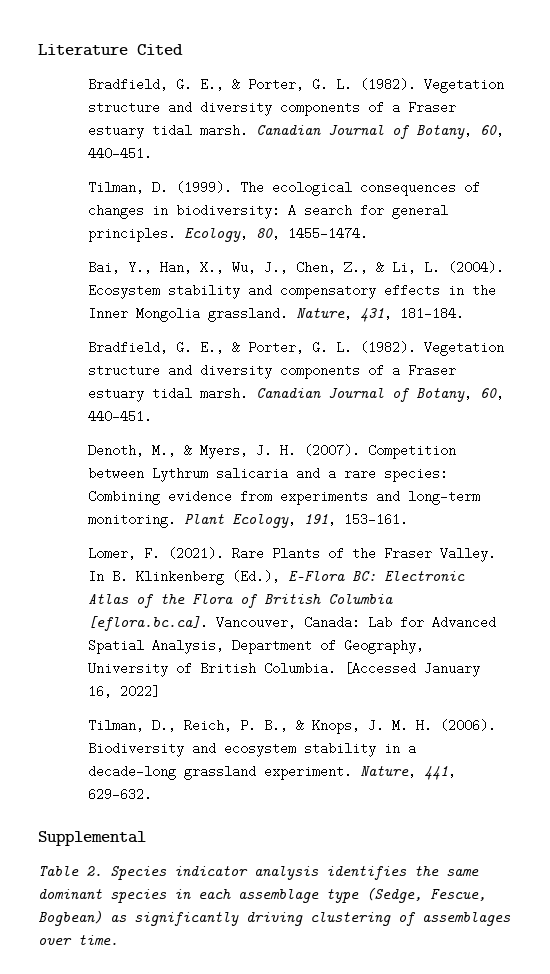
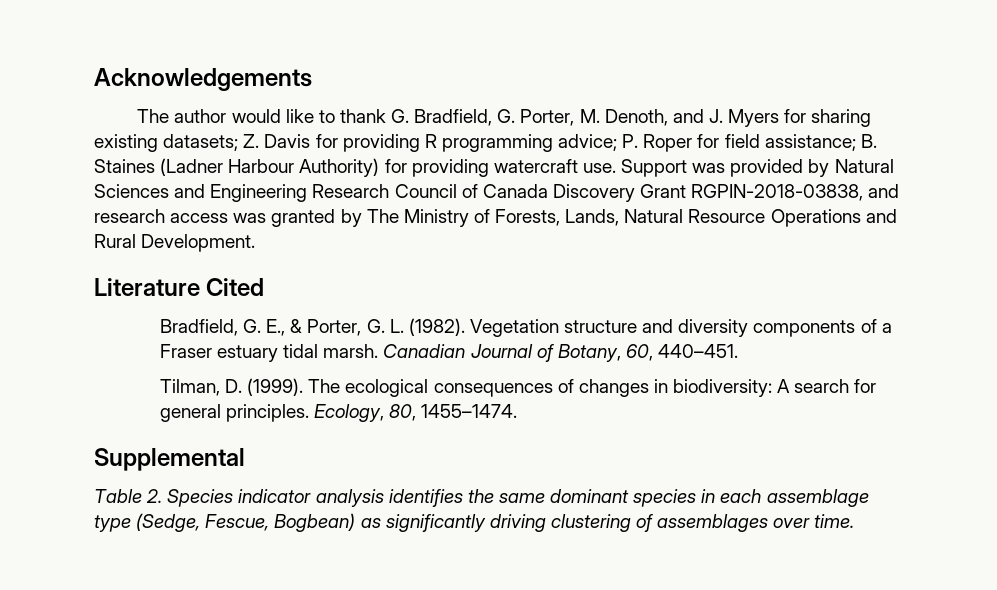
+ Acknowledgements
+ The author would like to thank G. Bradfield, G. Porter, M. Denoth, and J. Myers for sharing existing datasets; Z. Davis for providing R programming advice; P. Roper for field assistance; B. Staines (Ladner Harbour Authority) for providing watercraft use. Support was provided by Natural Sciences and Engineering Research Council of Canada Discovery Grant RGPIN-2018-03838, and research access was granted by The Ministry of Forests, Lands, Natural Resource Operations and Rural Development.
- Bai, Y., Han, X., Wu, J., Chen, Z., & Li, L. (2004). Ecosystem stability and compensatory effects in the Inner Mongolia grassland. Nature, 431, 181–184.
- Bradfield, G. E., & Porter, G. L. (1982). Vegetation structure and diversity components of a Fraser estuary tidal marsh. Canadian Journal of Botany, 60, 440–451.
- Denoth, M., & Myers, J. H. (2007). Competition between Lythrum salicaria and a rare species: Combining evidence from experiments and long-term monitoring. Plant Ecology, 191, 153–161.
- Lomer, F. (2021). Rare Plants of the Fraser Valley. In B. Klinkenberg (Ed.), E-Flora BC: Electronic Atlas of the Flora of British Columbia [eflora.bc.ca]. Vancouver, Canada: Lab for Advanced Spatial Analysis, Department of Geography, University of British Columbia. [Accessed January 16, 2022]
- Tilman, D., Reich, P. B., & Knops, J. M. H. (2006). Biodiversity and ecosystem stability in a decade-long grassland experiment. Nature, 441, 629–632.

